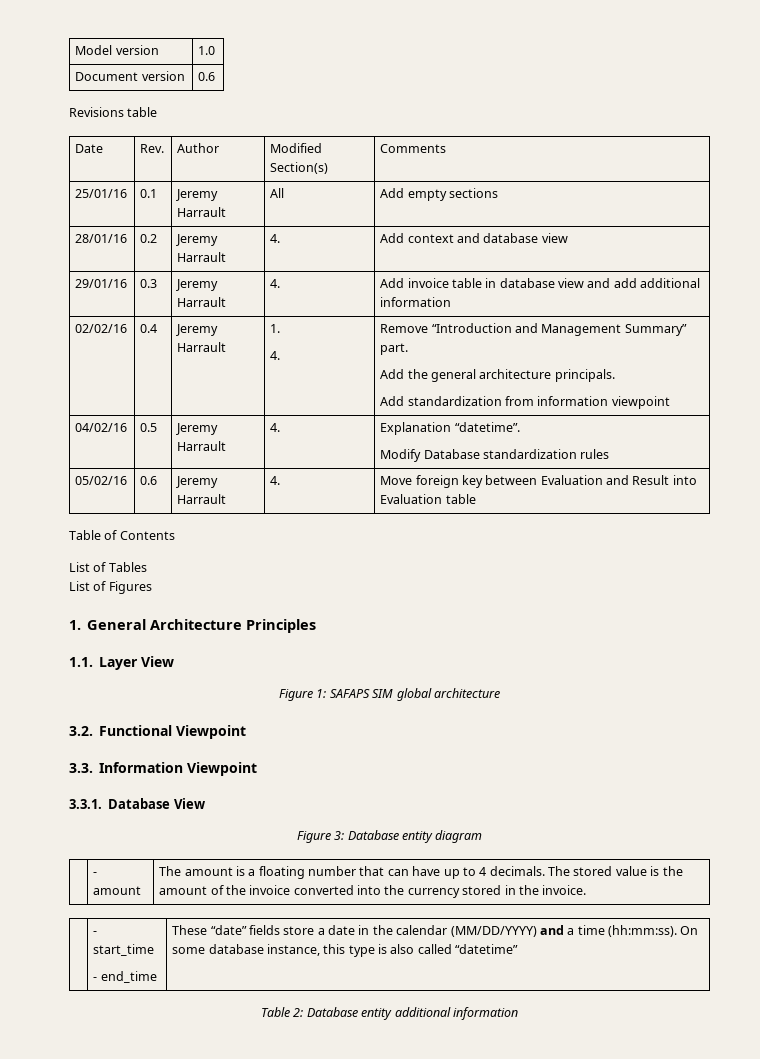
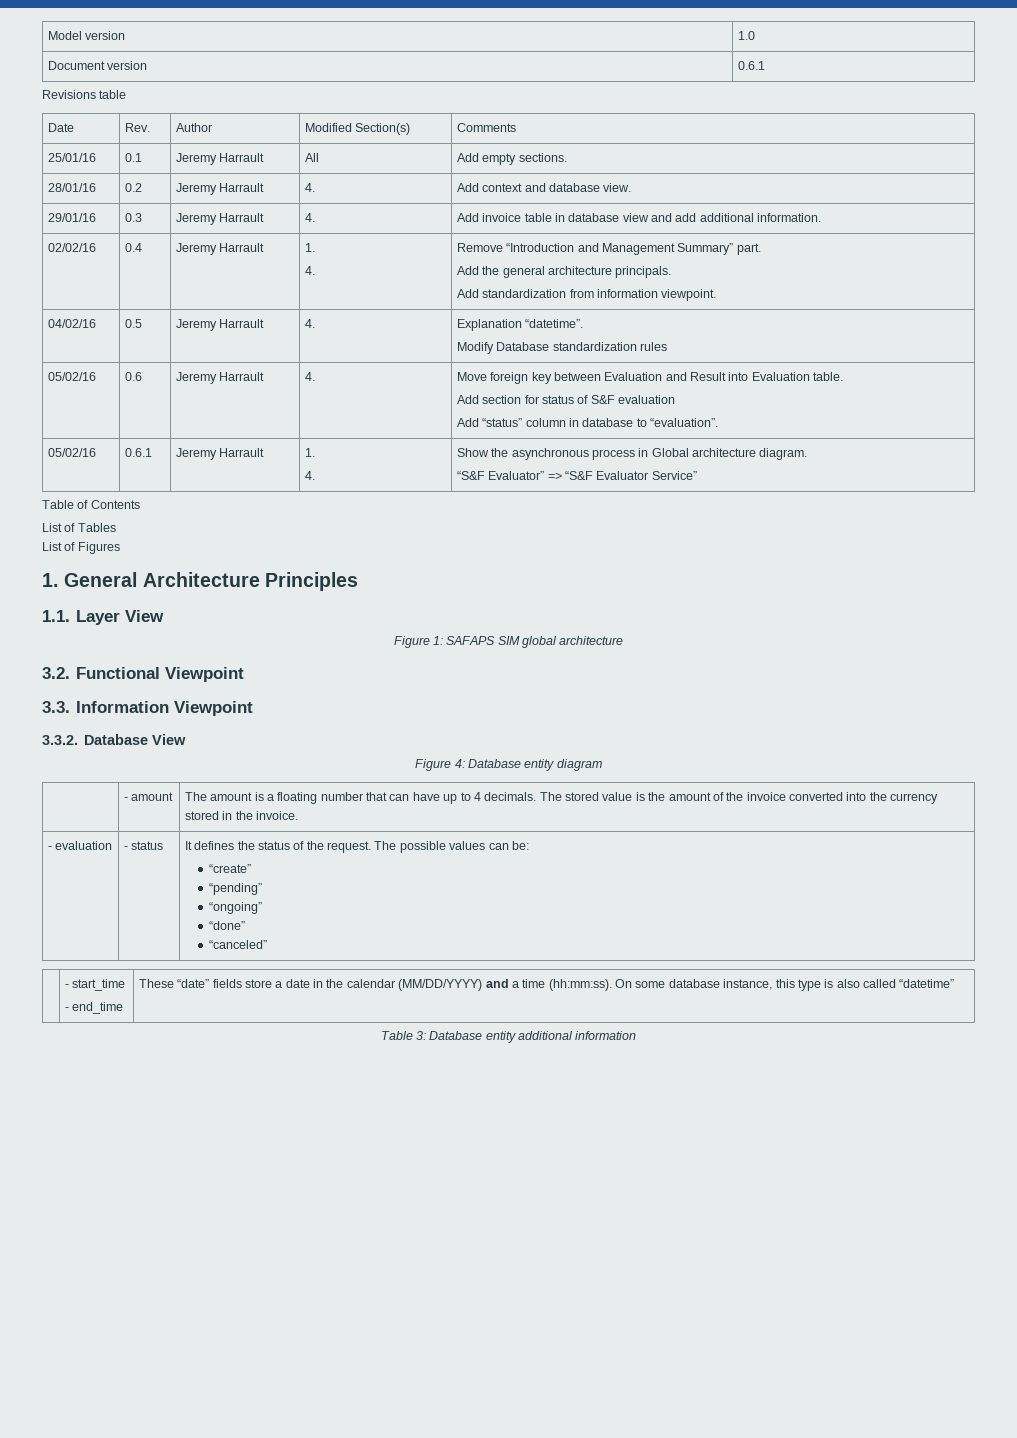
- Document version | 0.6
+ Document version | 0.6.1
- 25/01/16 | 0.1 | Jeremy Harrault | All | Add empty sections
+ 25/01/16 | 0.1 | Jeremy Harrault | All | Add empty sections.
- 28/01/16 | 0.2 | Jeremy Harrault | 4. | Add context and database view
+ 28/01/16 | 0.2 | Jeremy Harrault | 4. | Add context and database view.
- 29/01/16 | 0.3 | Jeremy Harrault | 4. | Add invoice table in database view and add additional information
+ 29/01/16 | 0.3 | Jeremy Harrault | 4. | Add invoice table in database view and add additional information.
  02/02/16 | 0.4 | Jeremy Harrault | 1.
  4. | Remove “Introduction and Management Summary” part.
  Add the general architecture principals.
- Add standardization from information viewpoint
+ Add standardization from information viewpoint.
- 05/02/16 | 0.6 | Jeremy Harrault | 4. | Move foreign key between Evaluation and Result into Evaluation table
+ 05/02/16 | 0.6 | Jeremy Harrault | 4. | Move foreign key between Evaluation and Result into Evaluation table.
+ Add section for status of S&F evaluation
+ Add “status” column in database to “evaluation”.
+ 05/02/16 | 0.6.1 | Jeremy Harrault | 1.
+ 4. | Show the asynchronous process in Global architecture diagram.
+ “S&F Evaluator” => “S&F Evaluator Service”
- 3.3.1. Database View
+ 3.3.2. Database View
- Figure 3: Database entity diagram
+ Figure 4: Database entity diagram
+ - evaluation | - status | It defines the status of the request. The possible values can be:
+ “create”
+ “pending”
+ “ongoing”
+ “done”
+ “canceled”
- Table 2: Database entity additional information
+ Table 3: Database entity additional information

